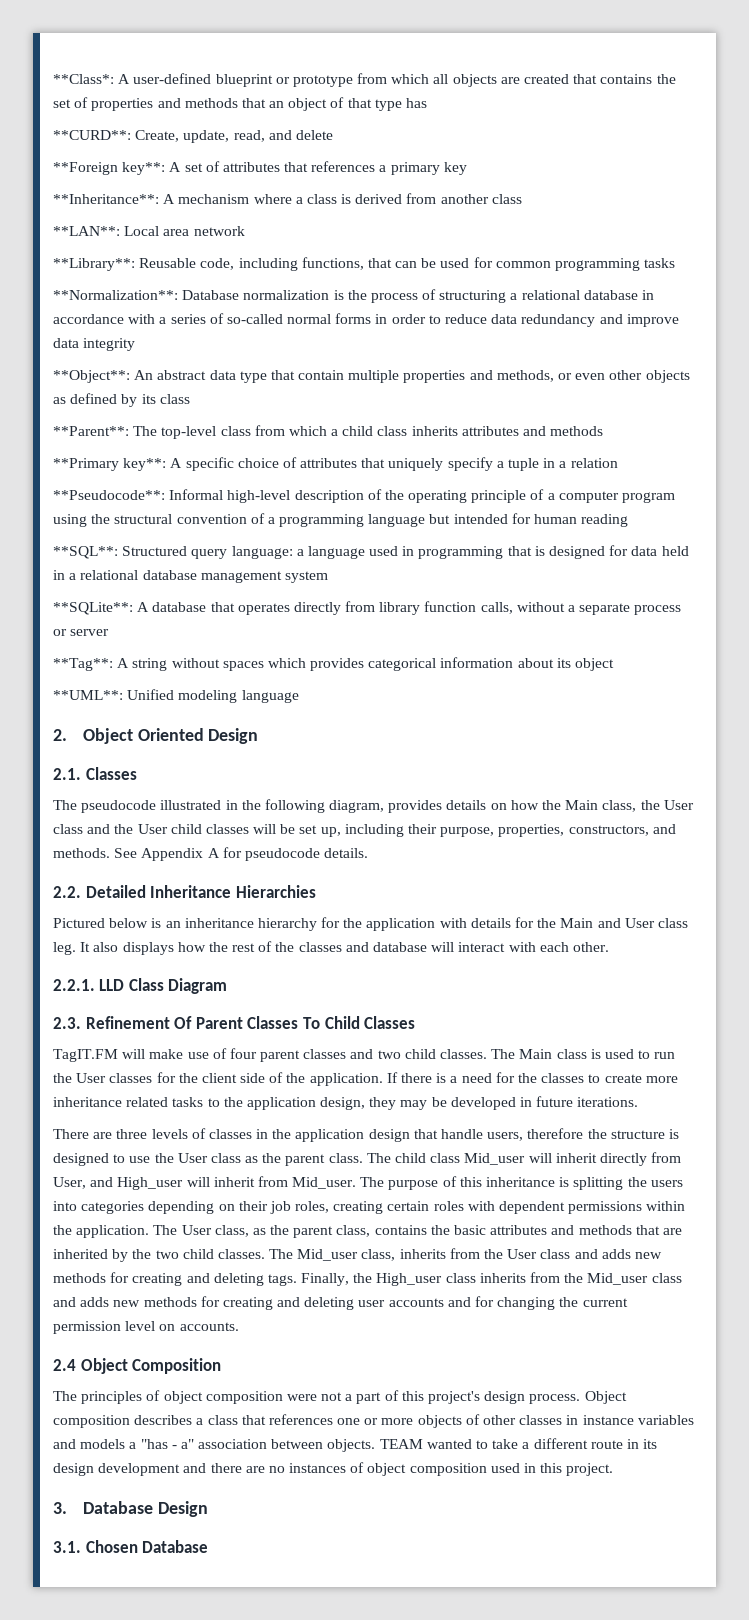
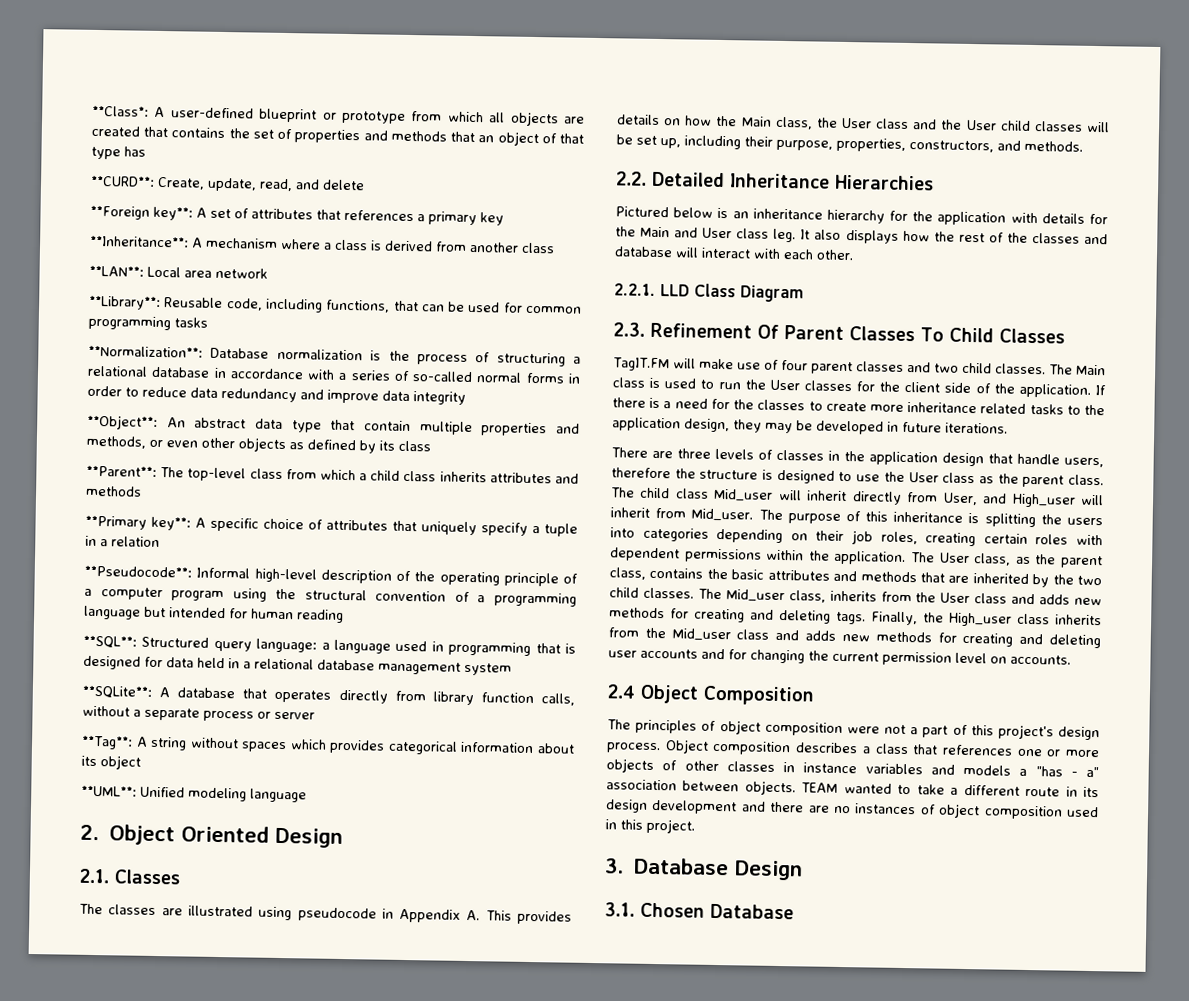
- The pseudocode illustrated in the following diagram, provides details on how the Main class, the User class and the User child classes will be set up, including their purpose, properties, constructors, and methods. See Appendix A for pseudocode details.
+ The classes are illustrated using pseudocode in Appendix A. This provides details on how the Main class, the User class and the User child classes will be set up, including their purpose, properties, constructors, and methods.

